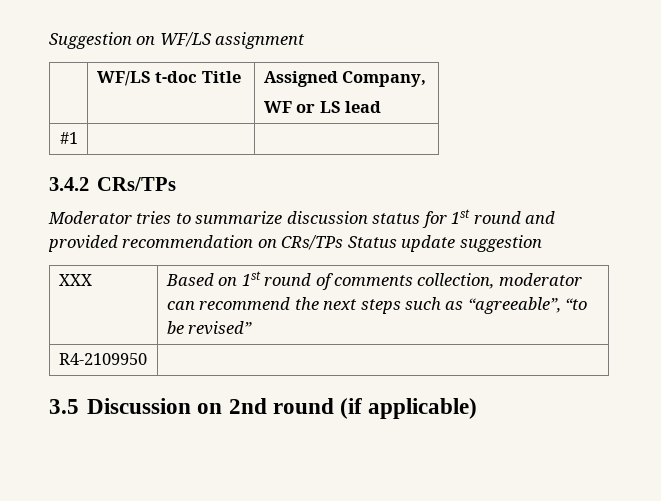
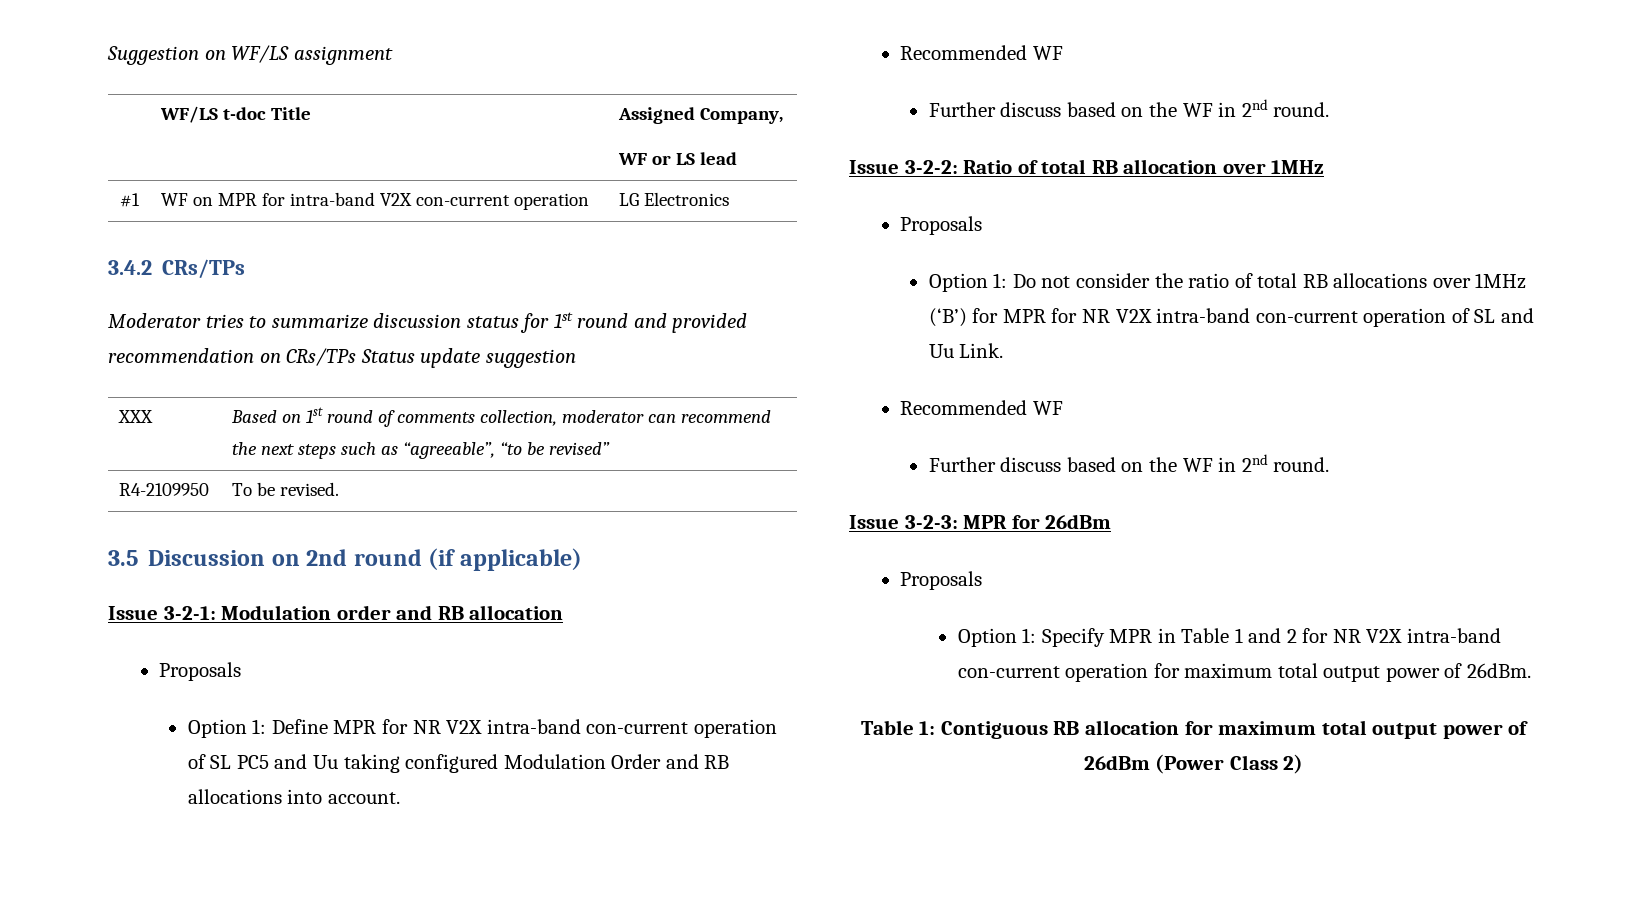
- #1 | |
+ #1 | WF on MPR for intra-band V2X con-current operation | LG Electronics
- R4-2109950 |
+ R4-2109950 | To be revised.
+ Issue 3-2-1: Modulation order and RB allocation
+ Proposals
+ Option 1: Define MPR for NR V2X intra-band con-current operation of SL PC5 and Uu taking configured Modulation Order and RB allocations into account.
+ Recommended WF
+ Further discuss based on the WF in 2nd round.
+ Issue 3-2-2: Ratio of total RB allocation over 1MHz
+ Proposals
+ Option 1: Do not consider the ratio of total RB allocations over 1MHz (‘B’) for MPR for NR V2X intra-band con-current operation of SL and Uu Link.
+ Recommended WF
+ Further discuss based on the WF in 2nd round.
+ Issue 3-2-3: MPR for 26dBm
+ Proposals
+ Option 1: Specify MPR in Table 1 and 2 for NR V2X intra-band con-current operation for maximum total output power of 26dBm.
+ Table 1: Contiguous RB allocation for maximum total output power of 26dBm (Power Class 2)

